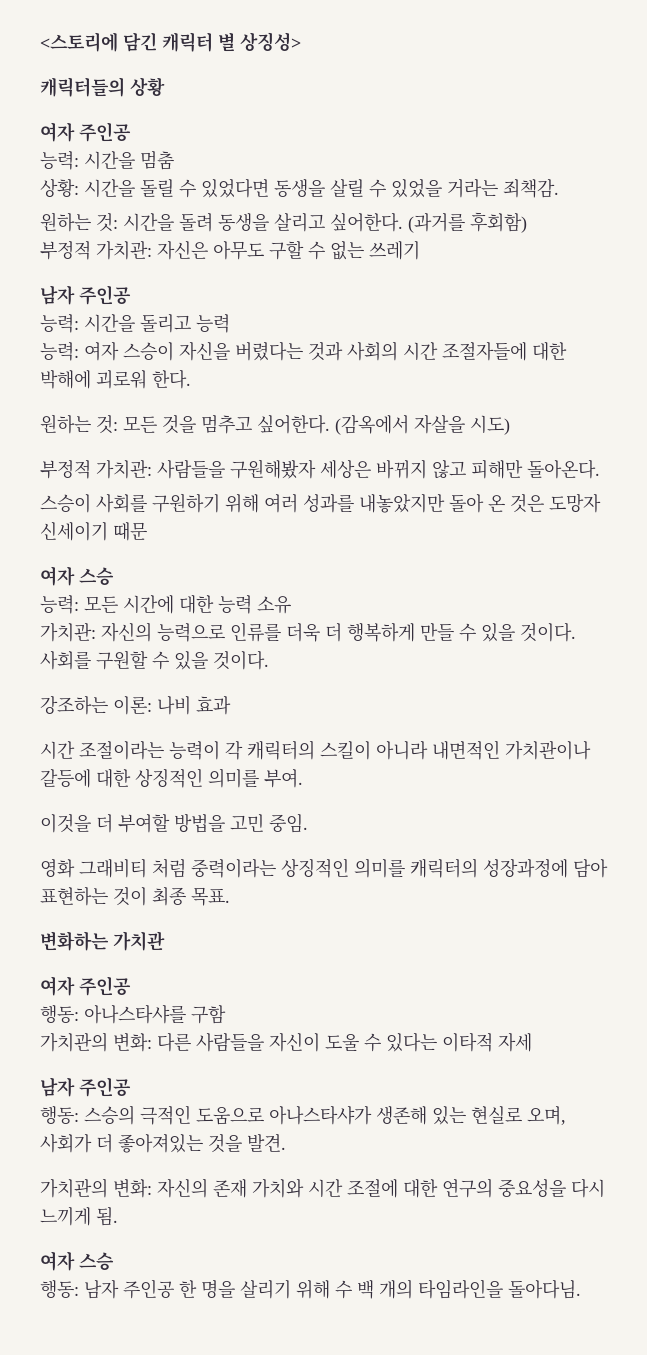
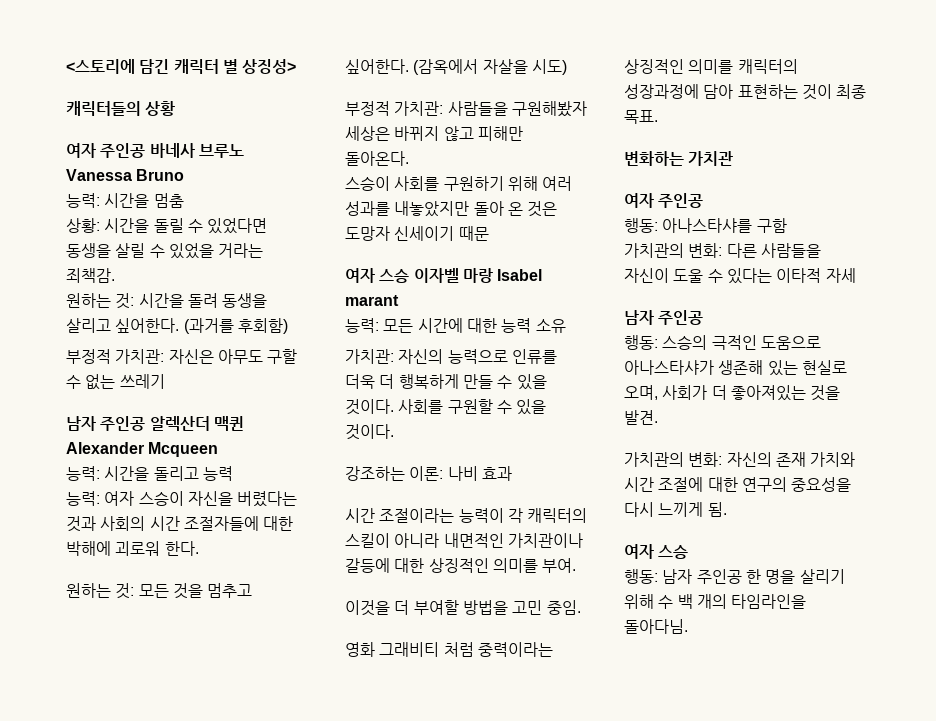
  캐릭터들의 상황
- 여자 주인공
+ 여자 주인공 바네사 브루노 Vanessa Bruno
  부정적 가치관: 자신은 아무도 구할 수 없는 쓰레기
- 남자 주인공
+ 남자 주인공 알렉산더 맥퀸 Alexander Mcqueen
  스승이 사회를 구원하기 위해 여러 성과를 내놓았지만 돌아 온 것은 도망자 신세이기 때문
- 여자 스승
+ 여자 스승 이자벨 마랑 Isabel marant

